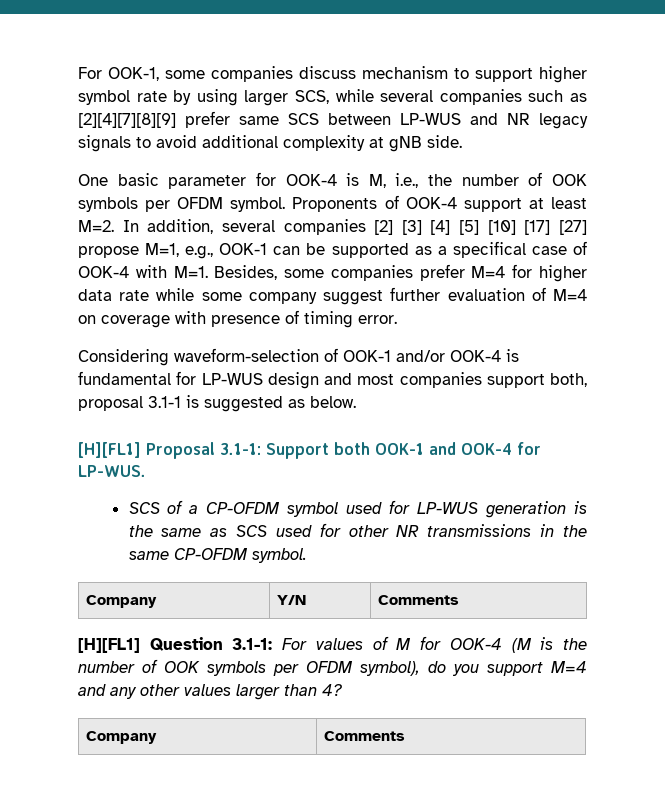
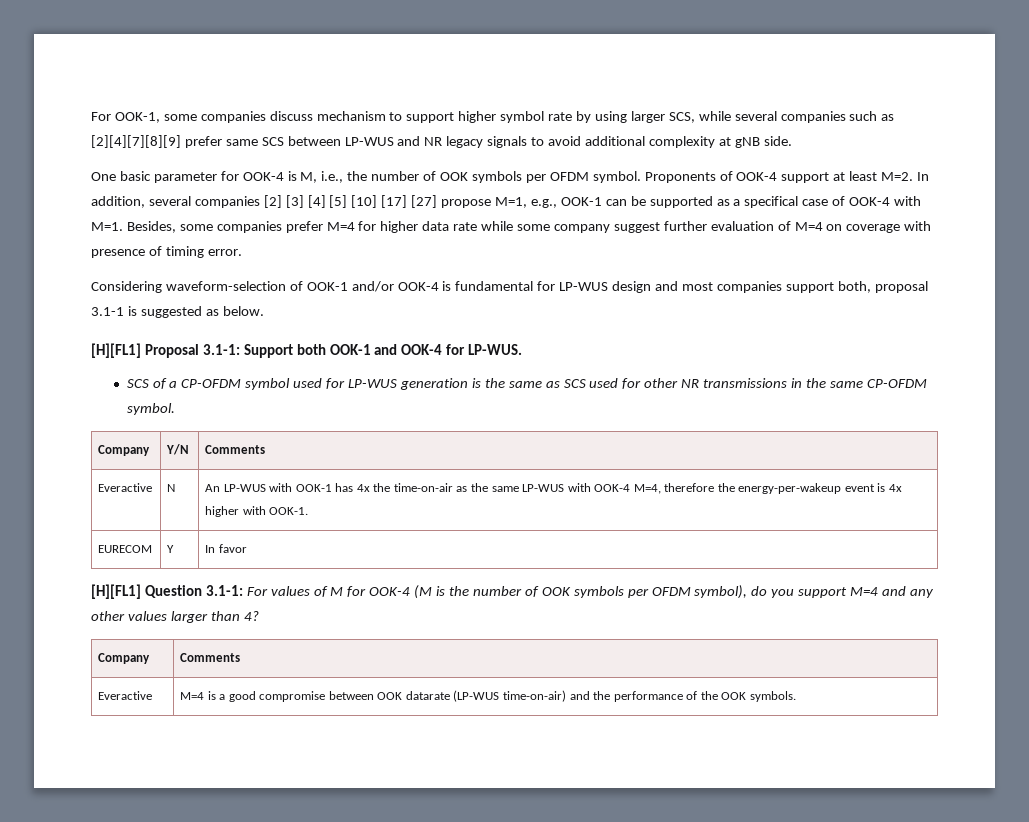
+ Everactive | N | An LP-WUS with OOK-1 has 4x the time-on-air as the same LP-WUS with OOK-4 M=4, therefore the energy-per-wakeup event is 4x higher with OOK-1.
+ EURECOM | Y | In favor
+ Everactive | M=4 is a good compromise between OOK datarate (LP-WUS time-on-air) and the performance of the OOK symbols.

